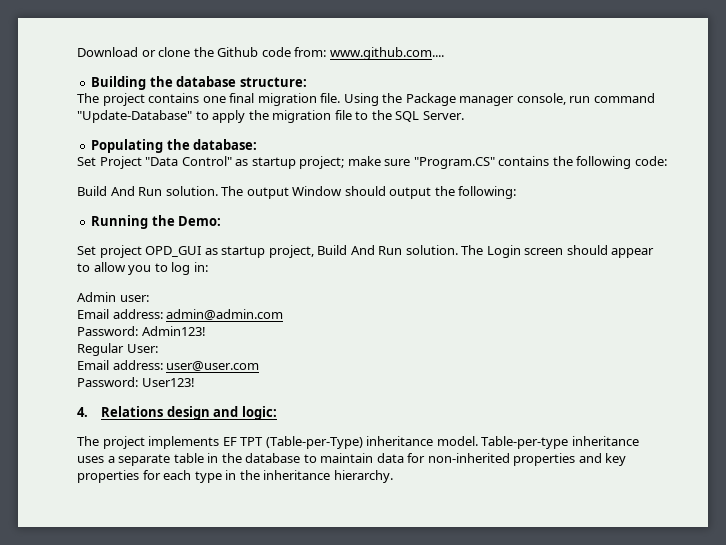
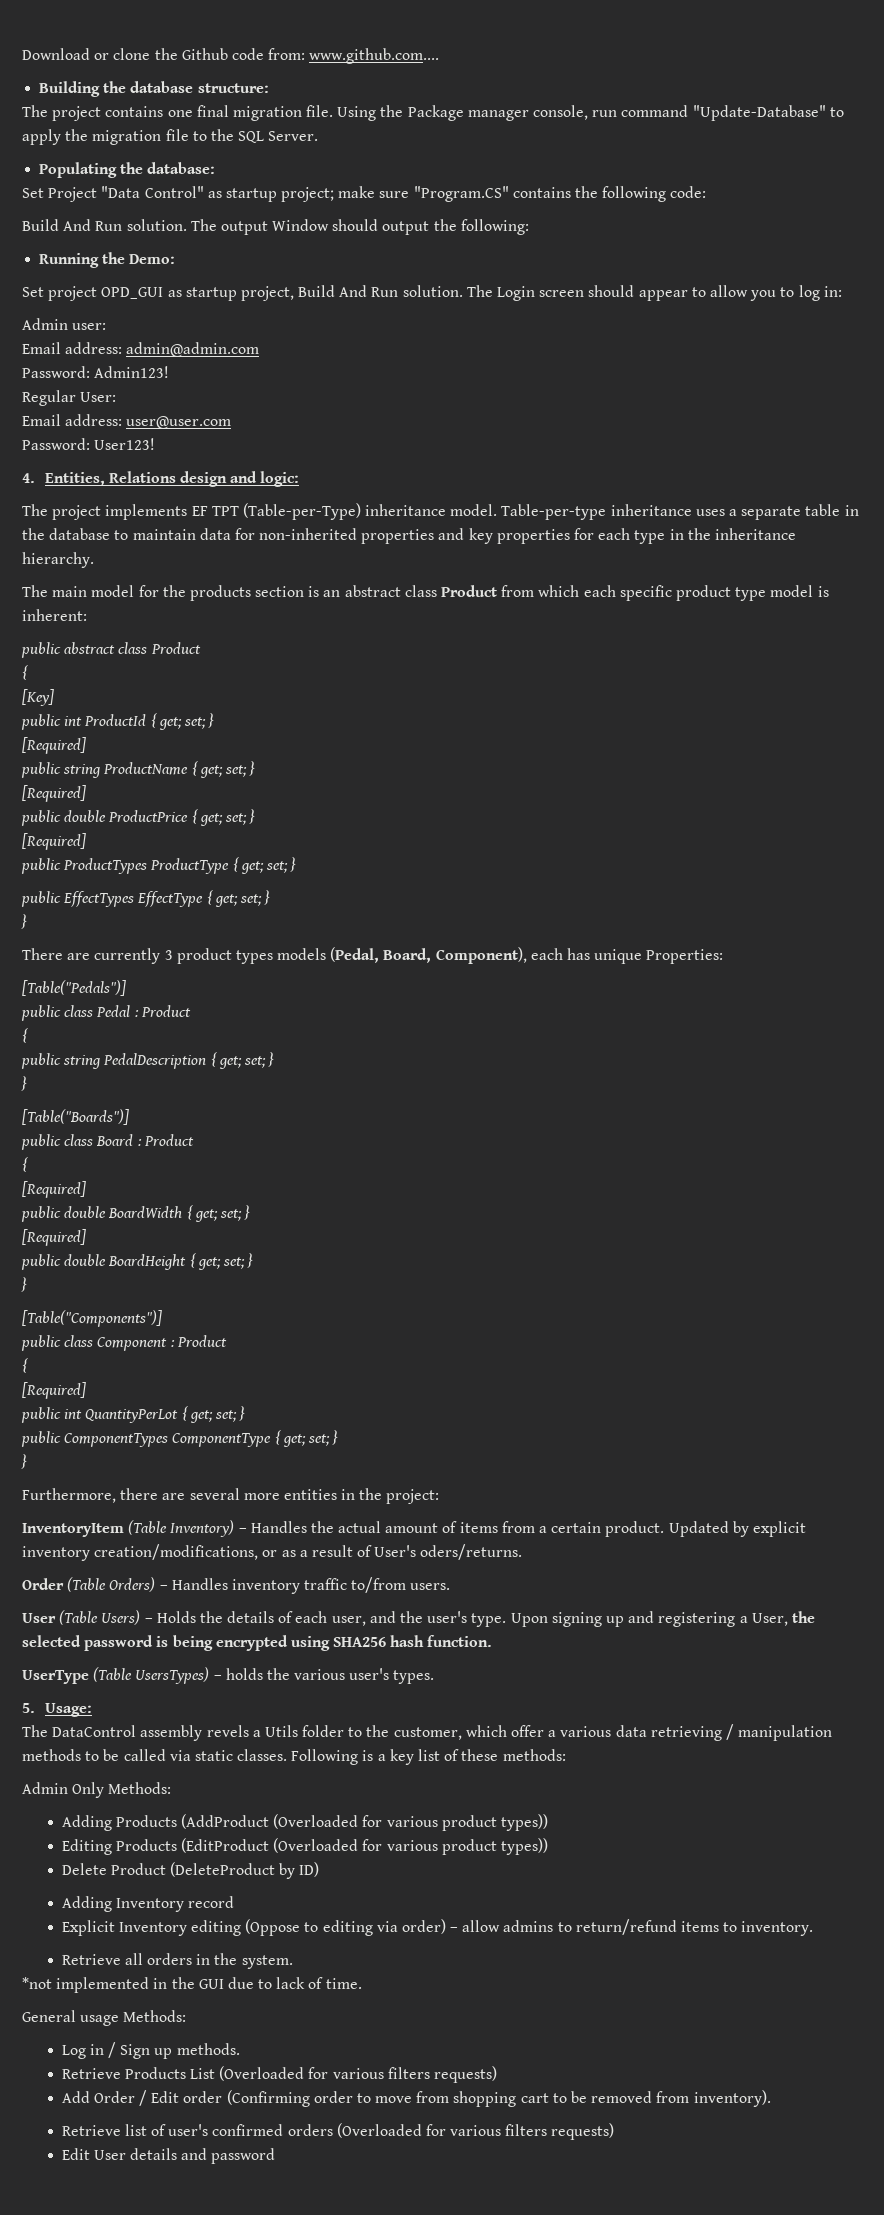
- 4. Relations design and logic:
+ 4. Entities, Relations design and logic:
+ The main model for the products section is an abstract class Product from which each specific product type model is inherent:
+ public abstract class Product
+ {
+ [Key]
+ public int ProductId { get; set; }
+ [Required]
+ public string ProductName { get; set; }
+ [Required]
+ public double ProductPrice { get; set; }
+ [Required]
+ public ProductTypes ProductType { get; set; }
+ public EffectTypes EffectType { get; set; }
+ }
+ There are currently 3 product types models (Pedal, Board, Component), each has unique Properties:
+ [Table("Pedals")]
+ public class Pedal : Product
+ {
+ public string PedalDescription { get; set; }
+ }
+ [Table("Boards")]
+ public class Board : Product
+ {
+ [Required]
+ public double BoardWidth { get; set; }
+ [Required]
+ public double BoardHeight { get; set; }
+ }
+ [Table("Components")]
+ public class Component : Product
+ {
+ [Required]
+ public int QuantityPerLot { get; set; }
+ public ComponentTypes ComponentType { get; set; }
+ }
+ Furthermore, there are several more entities in the project:
+ InventoryItem (Table Inventory) – Handles the actual amount of items from a certain product. Updated by explicit inventory creation/modifications, or as a result of User's oders/returns.
+ Order (Table Orders) – Handles inventory traffic to/from users.
+ User (Table Users) – Holds the details of each user, and the user's type. Upon signing up and registering a User, the selected password is being encrypted using SHA256 hash function.
+ UserType (Table UsersTypes) – holds the various user's types.
+ 5. Usage:
+ The DataControl assembly revels a Utils folder to the customer, which offer a various data retrieving / manipulation methods to be called via static classes. Following is a key list of these methods:
+ Admin Only Methods:
+ Adding Products (AddProduct (Overloaded for various product types))
+ Editing Products (EditProduct (Overloaded for various product types))
+ Delete Product (DeleteProduct by ID)
+ Adding Inventory record
+ Explicit Inventory editing (Oppose to editing via order) – allow admins to return/refund items to inventory.
+ Retrieve all orders in the system.
+ *not implemented in the GUI due to lack of time.
+ General usage Methods:
+ Log in / Sign up methods.
+ Retrieve Products List (Overloaded for various filters requests)
+ Add Order / Edit order (Confirming order to move from shopping cart to be removed from inventory).
+ Retrieve list of user's confirmed orders (Overloaded for various filters requests)
+ Edit User details and password

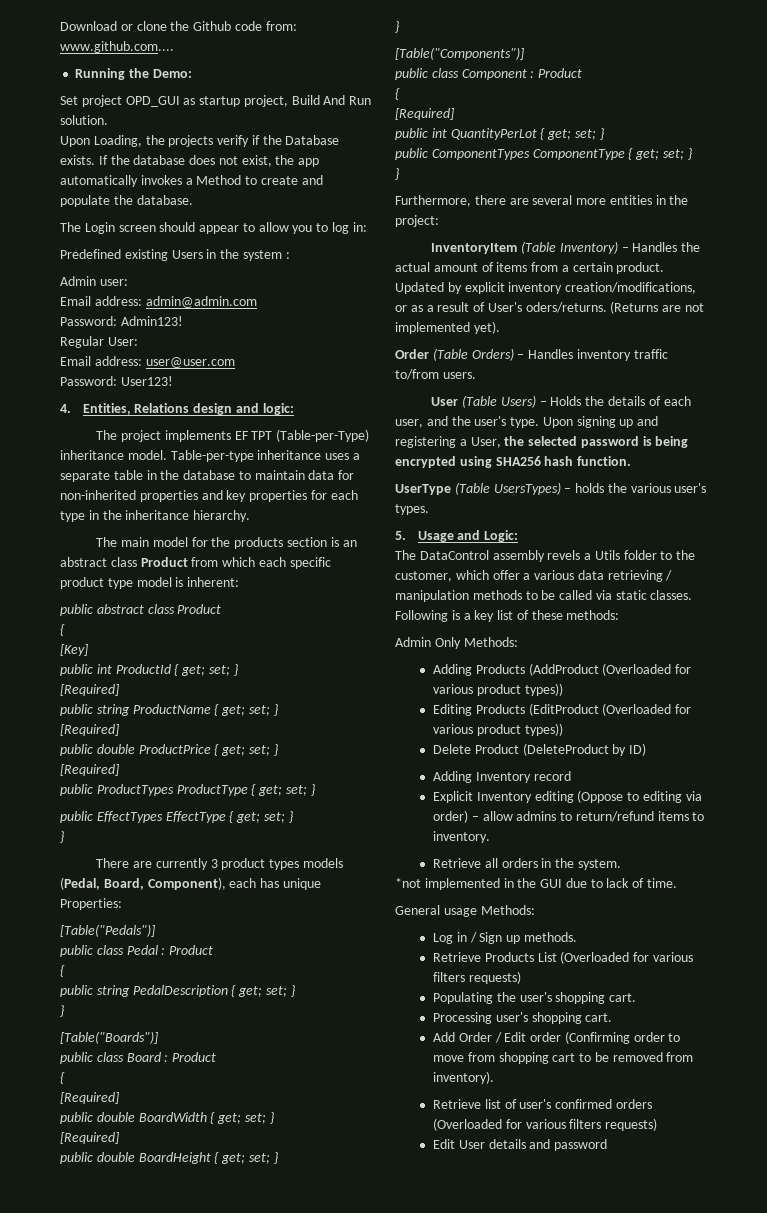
- Building the database structure:
- The project contains one final migration file. Using the Package manager console, run command "Update-Database" to apply the migration file to the SQL Server.
- Populating the database:
- Set Project "Data Control" as startup project; make sure "Program.CS" contains the following code:
- Build And Run solution. The output Window should output the following:
- Set project OPD_GUI as startup project, Build And Run solution. The Login screen should appear to allow you to log in:
+ Set project OPD_GUI as startup project, Build And Run solution.
+ Upon Loading, the projects verify if the Database exists. If the database does not exist, the app automatically invokes a Method to create and populate the database.
+ The Login screen should appear to allow you to log in:
+ Predefined existing Users in the system :
+ (Returns are not implemented yet).
- 5. Usage:
+ 5. Usage and Logic:
+ Populating the user's shopping cart.
+ Processing user's shopping cart.

